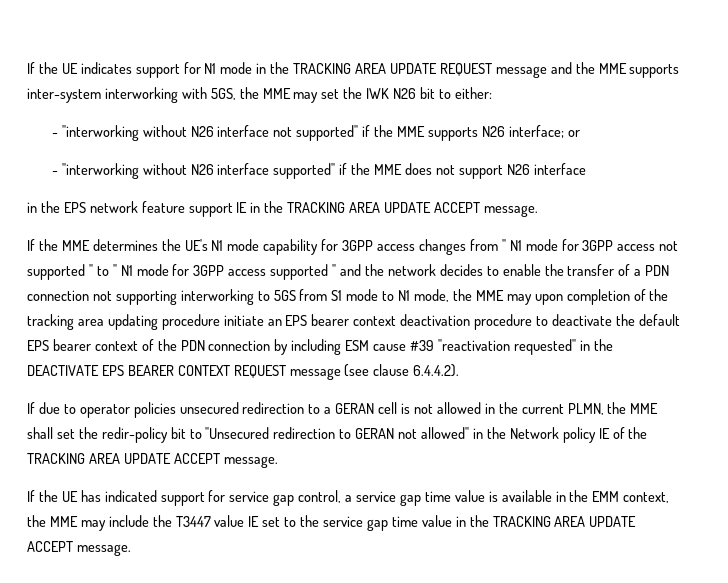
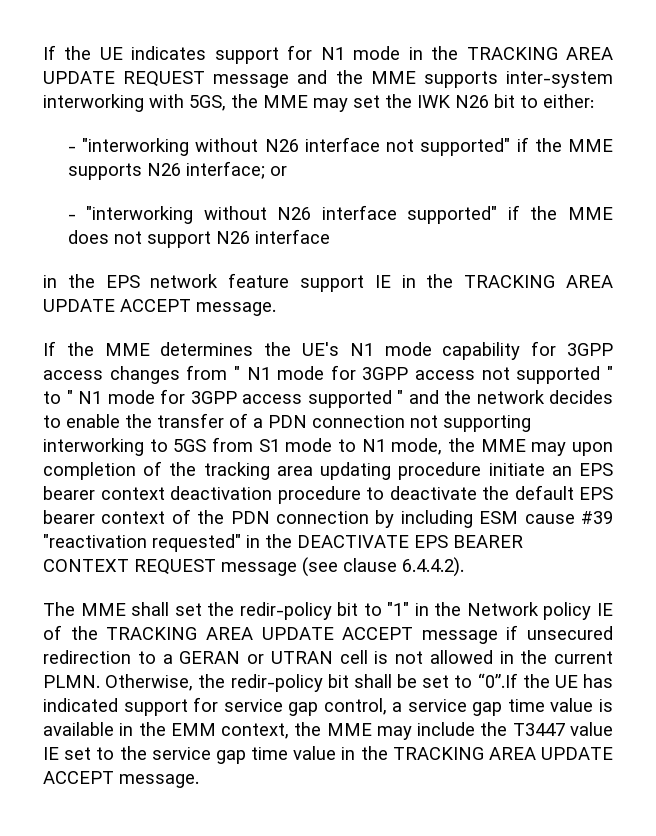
- If due to operator policies unsecured redirection to a GERAN cell is not allowed in the current PLMN, the MME shall set the redir-policy bit to "Unsecured redirection to GERAN not allowed" in the Network policy IE of the TRACKING AREA UPDATE ACCEPT message.
- If the UE has indicated support for service gap control, a service gap time value is available in the EMM context, the MME may include the T3447 value IE set to the service gap time value in the TRACKING AREA UPDATE ACCEPT message.
+ The MME shall set the redir-policy bit to "1" in the Network policy IE of the TRACKING AREA UPDATE ACCEPT message if unsecured redirection to a GERAN or UTRAN cell is not allowed in the current PLMN. Otherwise, the redir-policy bit shall be set to “0”.If the UE has indicated support for service gap control, a service gap time value is available in the EMM context, the MME may include the T3447 value IE set to the service gap time value in the TRACKING AREA UPDATE ACCEPT message.

